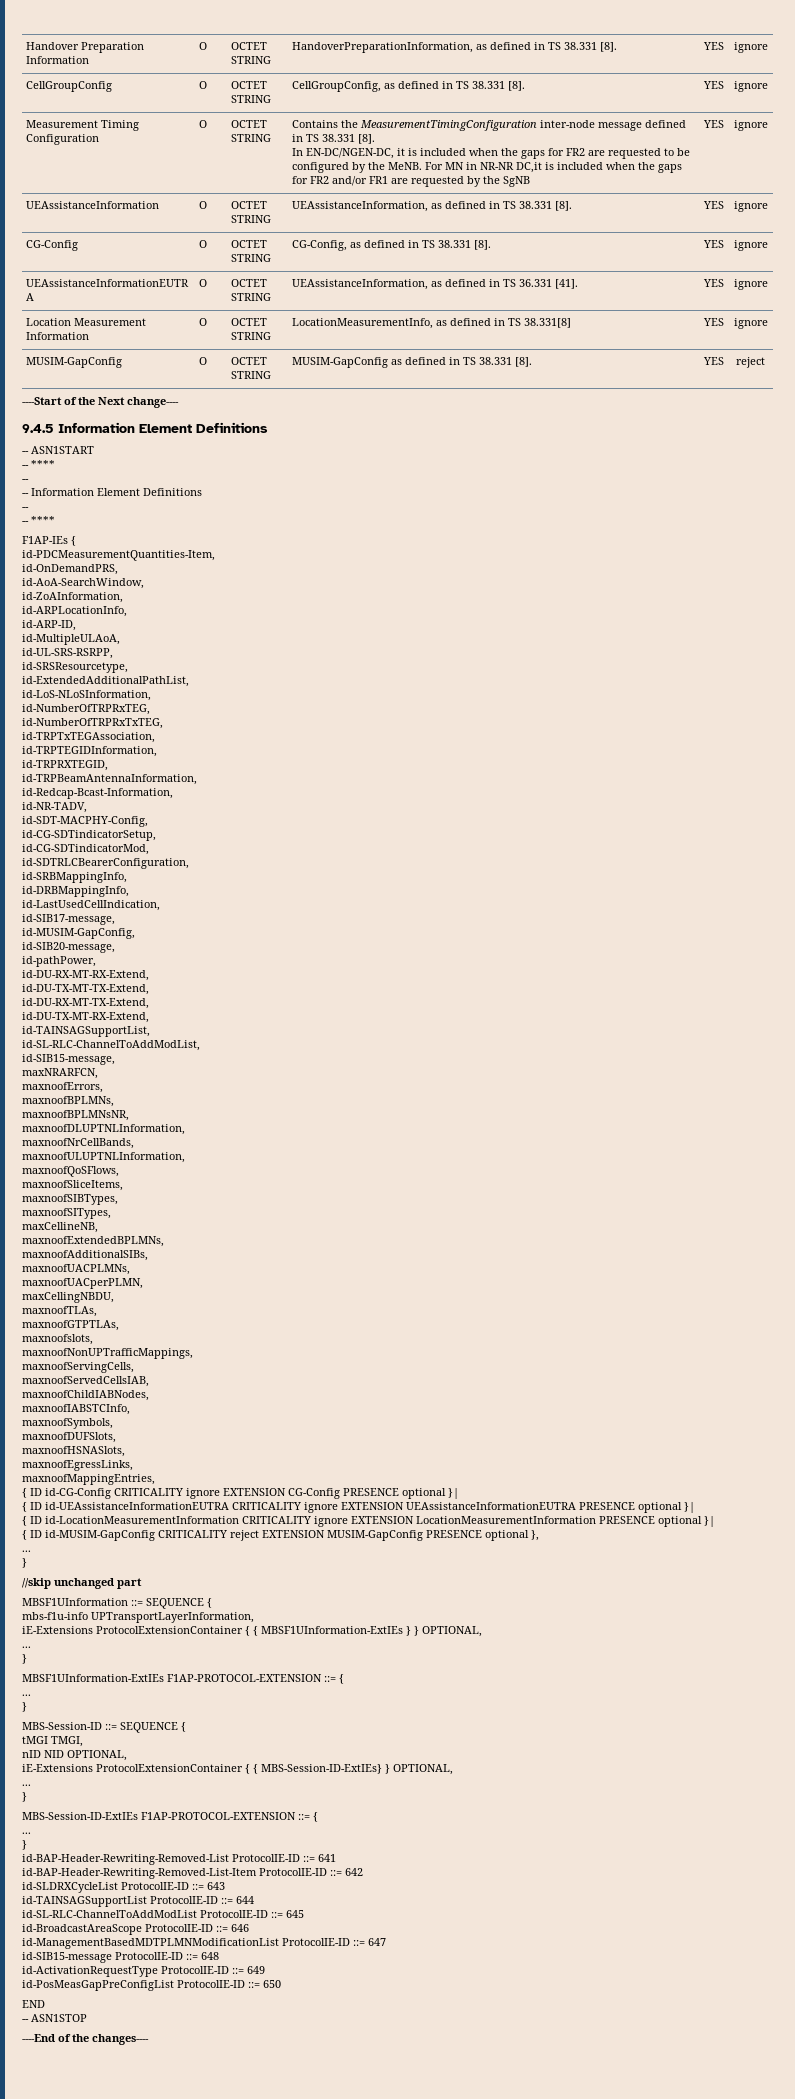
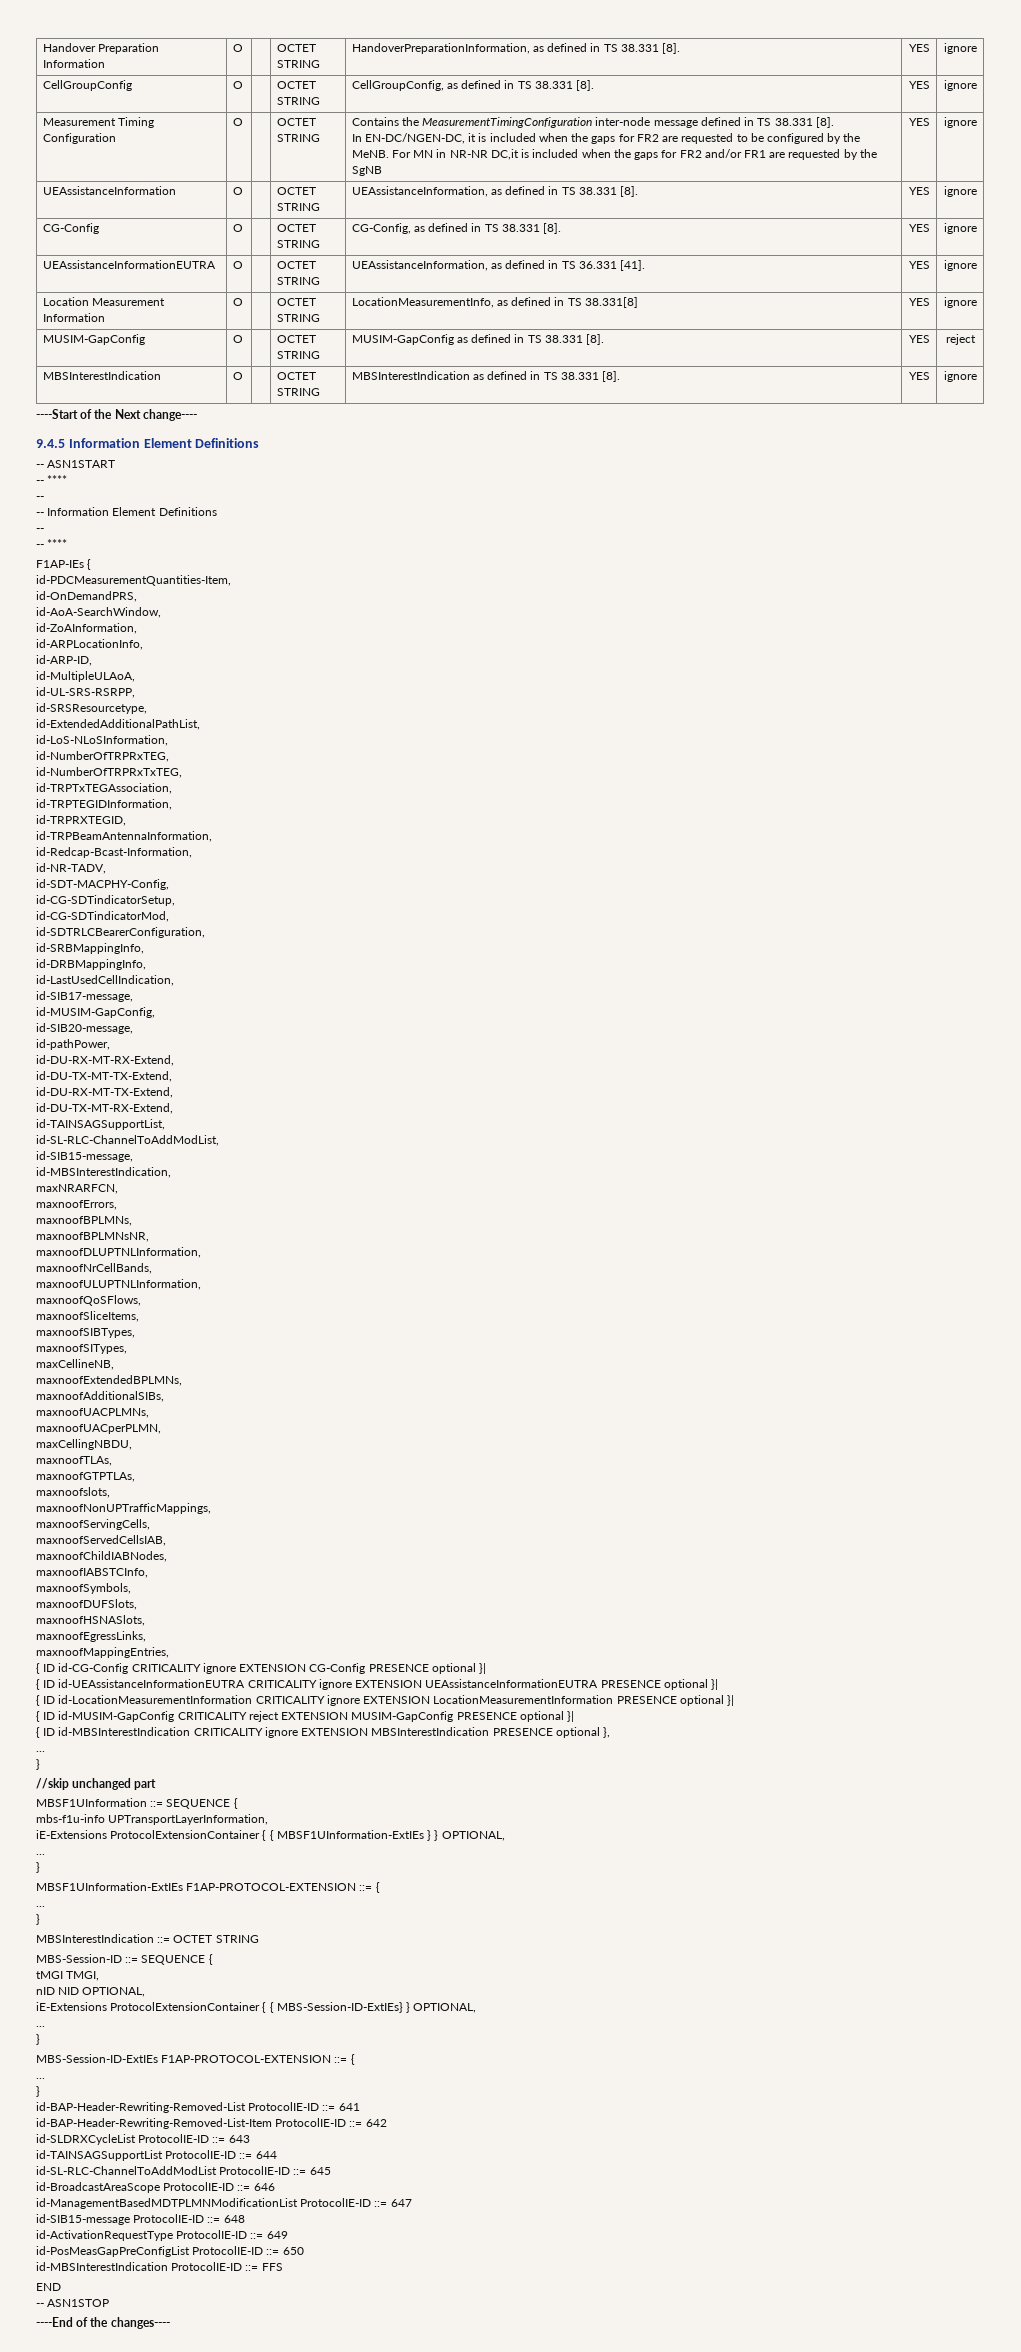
+ MBSInterestIndication | O | | OCTET STRING | MBSInterestIndication as defined in TS 38.331 [8]. | YES | ignore
+ id-MBSInterestIndication,
- { ID id-MUSIM-GapConfig CRITICALITY reject EXTENSION MUSIM-GapConfig PRESENCE optional },
+ { ID id-MUSIM-GapConfig CRITICALITY reject EXTENSION MUSIM-GapConfig PRESENCE optional }|
+ { ID id-MBSInterestIndication CRITICALITY ignore EXTENSION MBSInterestIndication PRESENCE optional },
+ MBSInterestIndication ::= OCTET STRING
+ id-MBSInterestIndication ProtocolIE-ID ::= FFS

